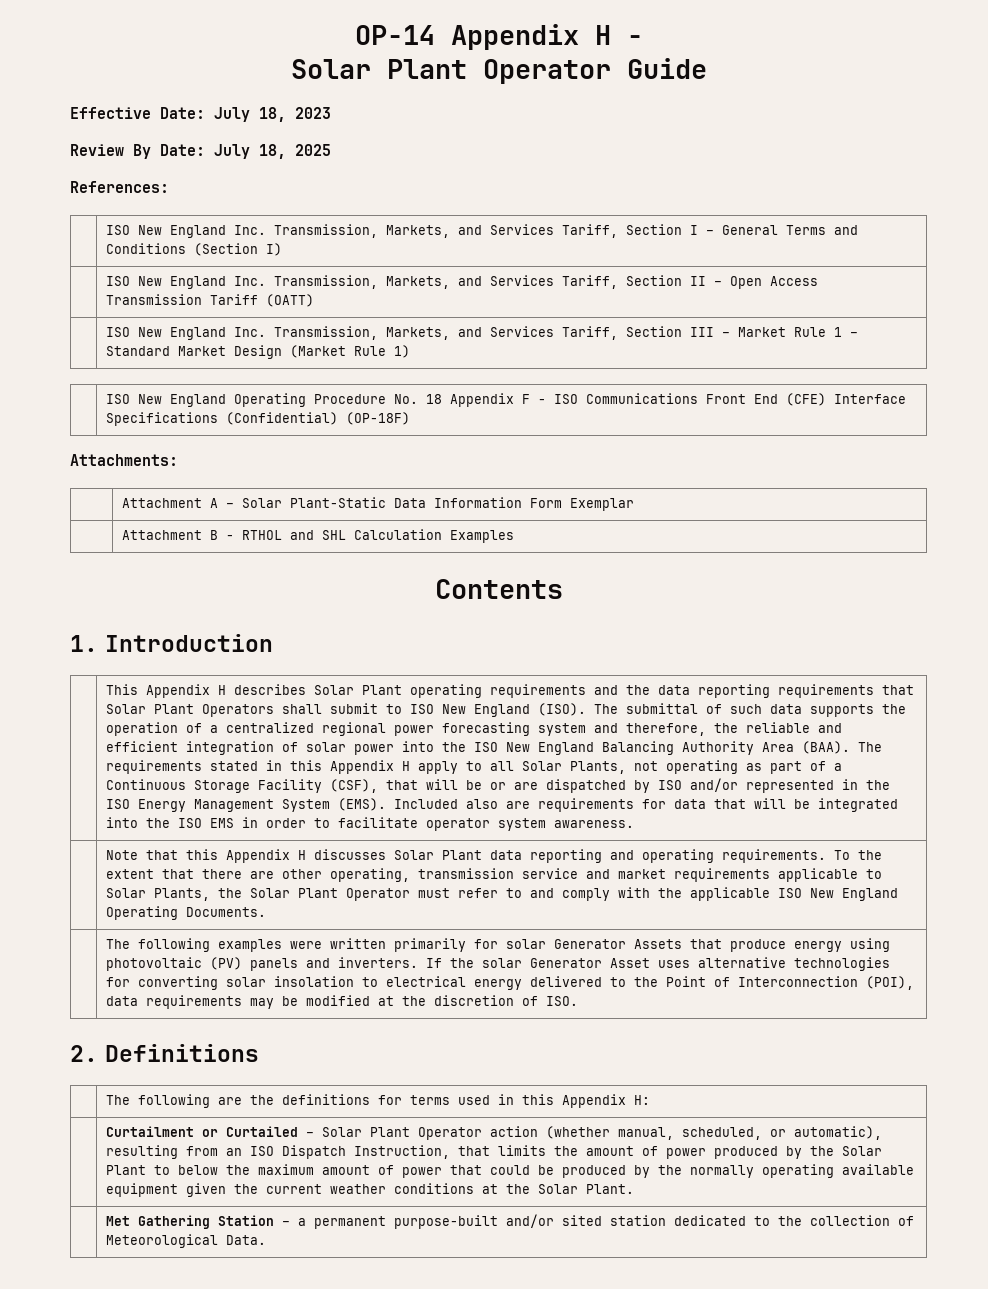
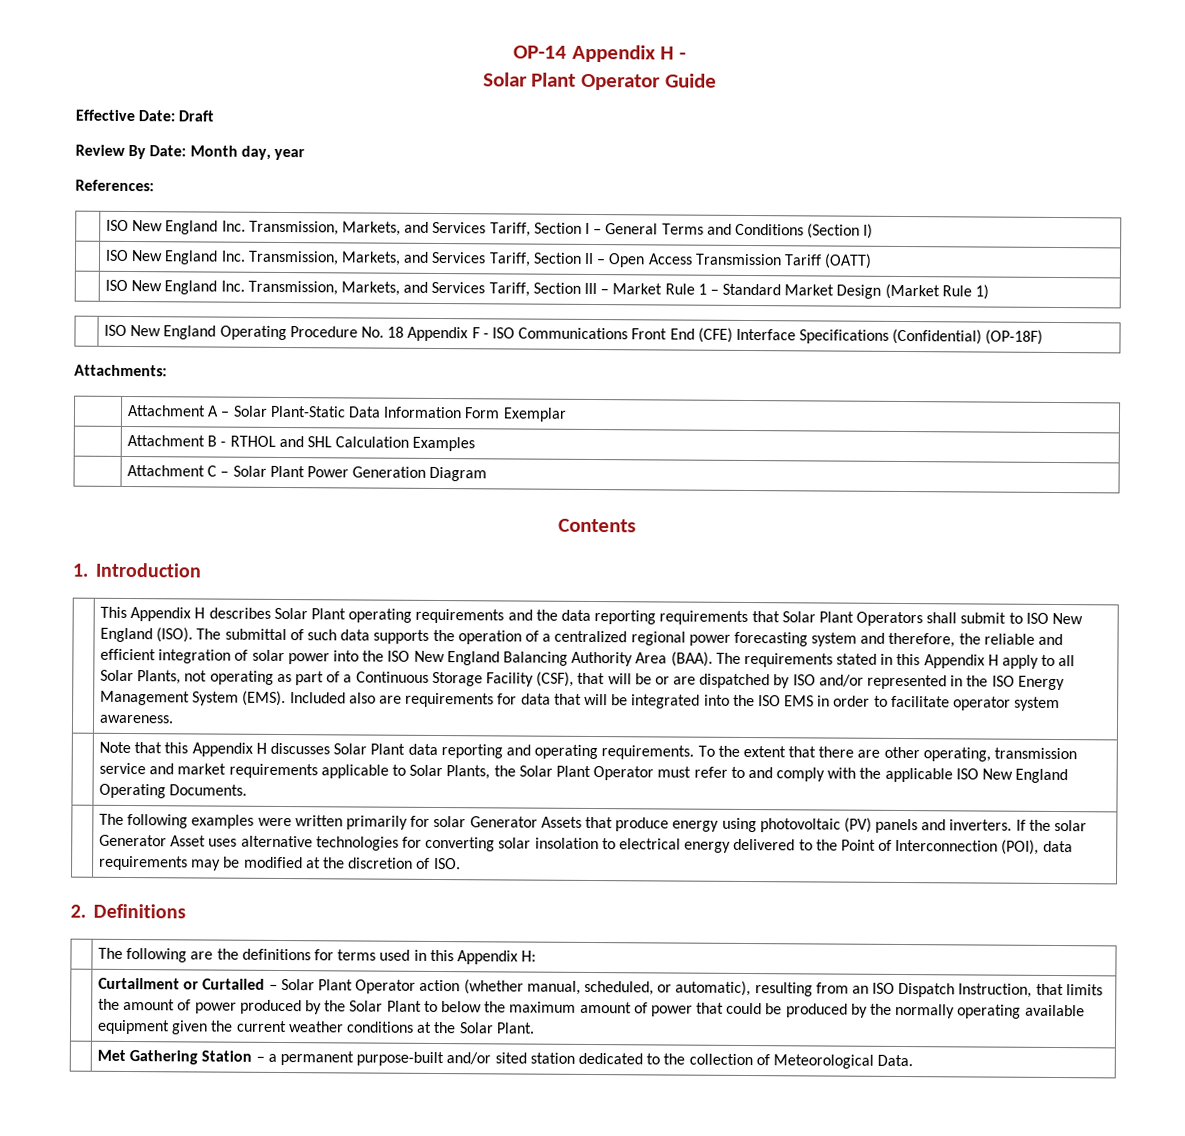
- Effective Date: July 18, 2023
+ Effective Date: Draft
- Review By Date: July 18, 2025
+ Review By Date: Month day, year
+ | Attachment C – Solar Plant Power Generation Diagram

